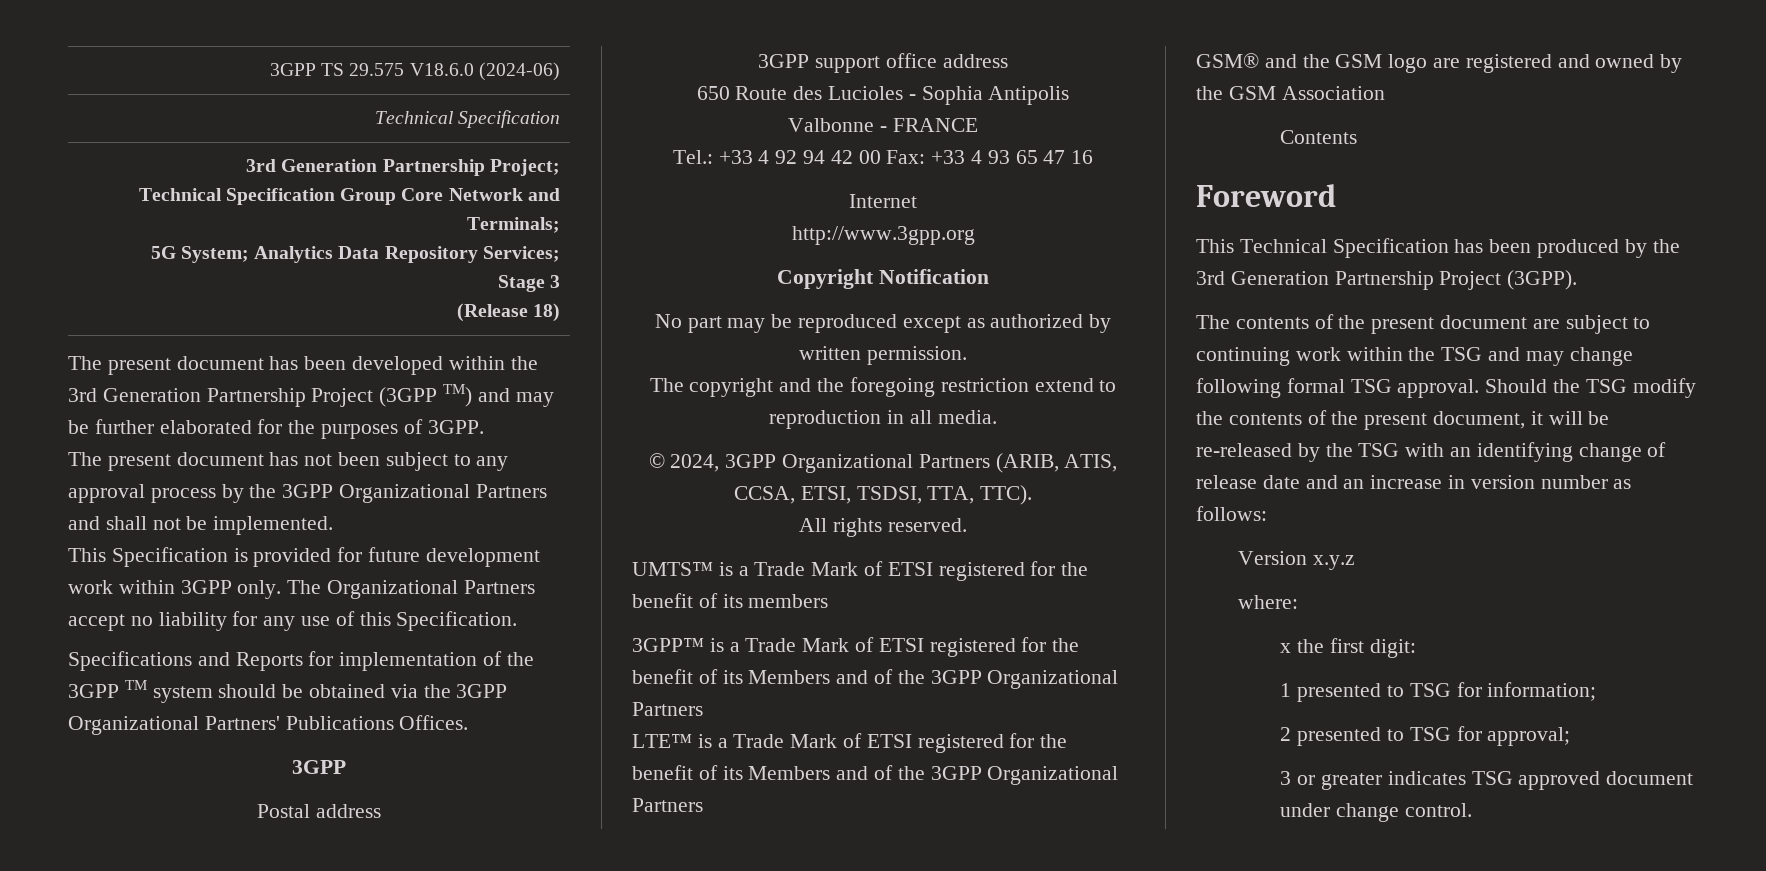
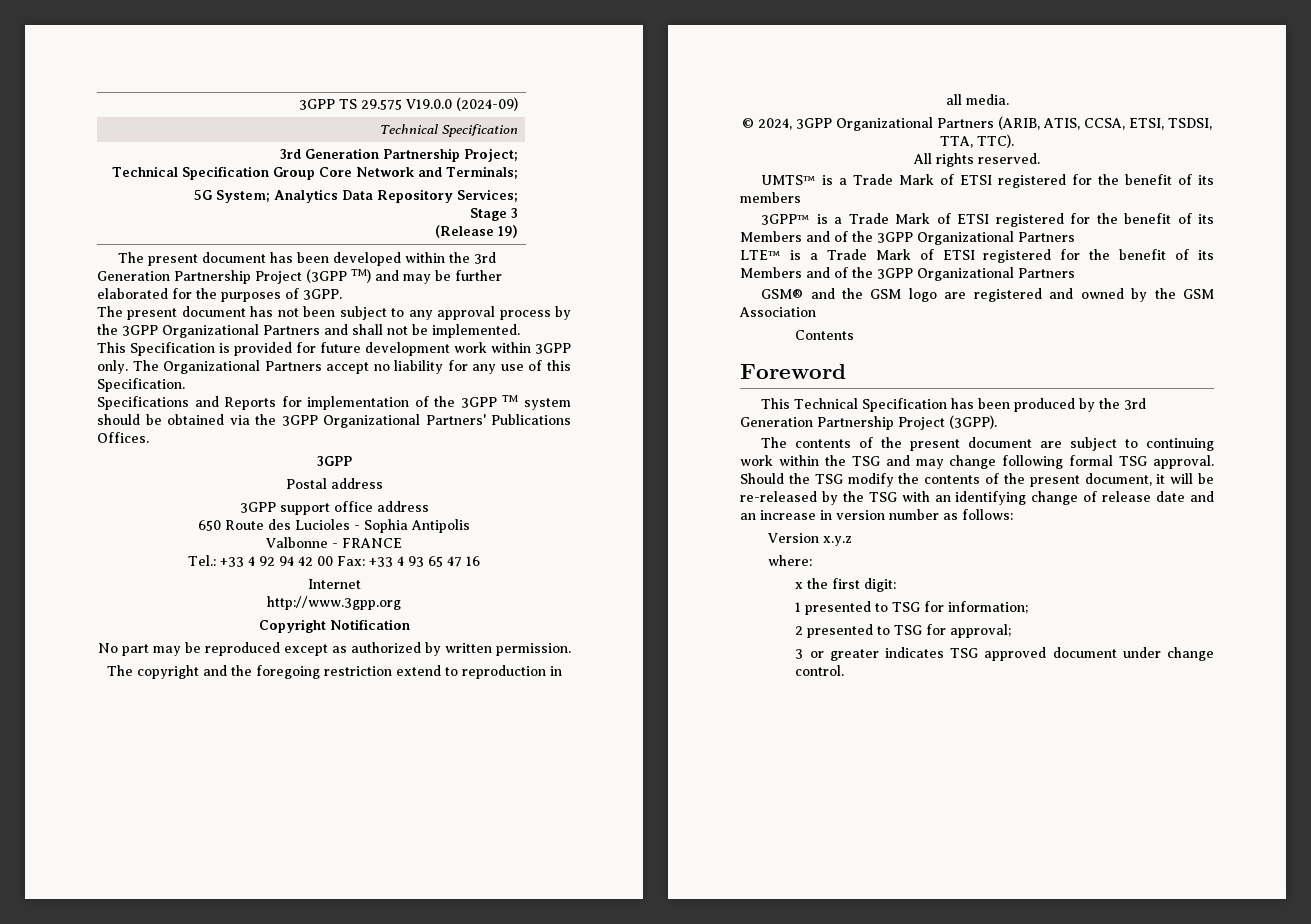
- 3GPP TS 29.575 V18.6.0 (2024-06)
+ 3GPP TS 29.575 V19.0.0 (2024-09)
  3rd Generation Partnership Project;
  Technical Specification Group Core Network and Terminals;
  5G System; Analytics Data Repository Services;
  Stage 3
- (Release 18)
+ (Release 19)

